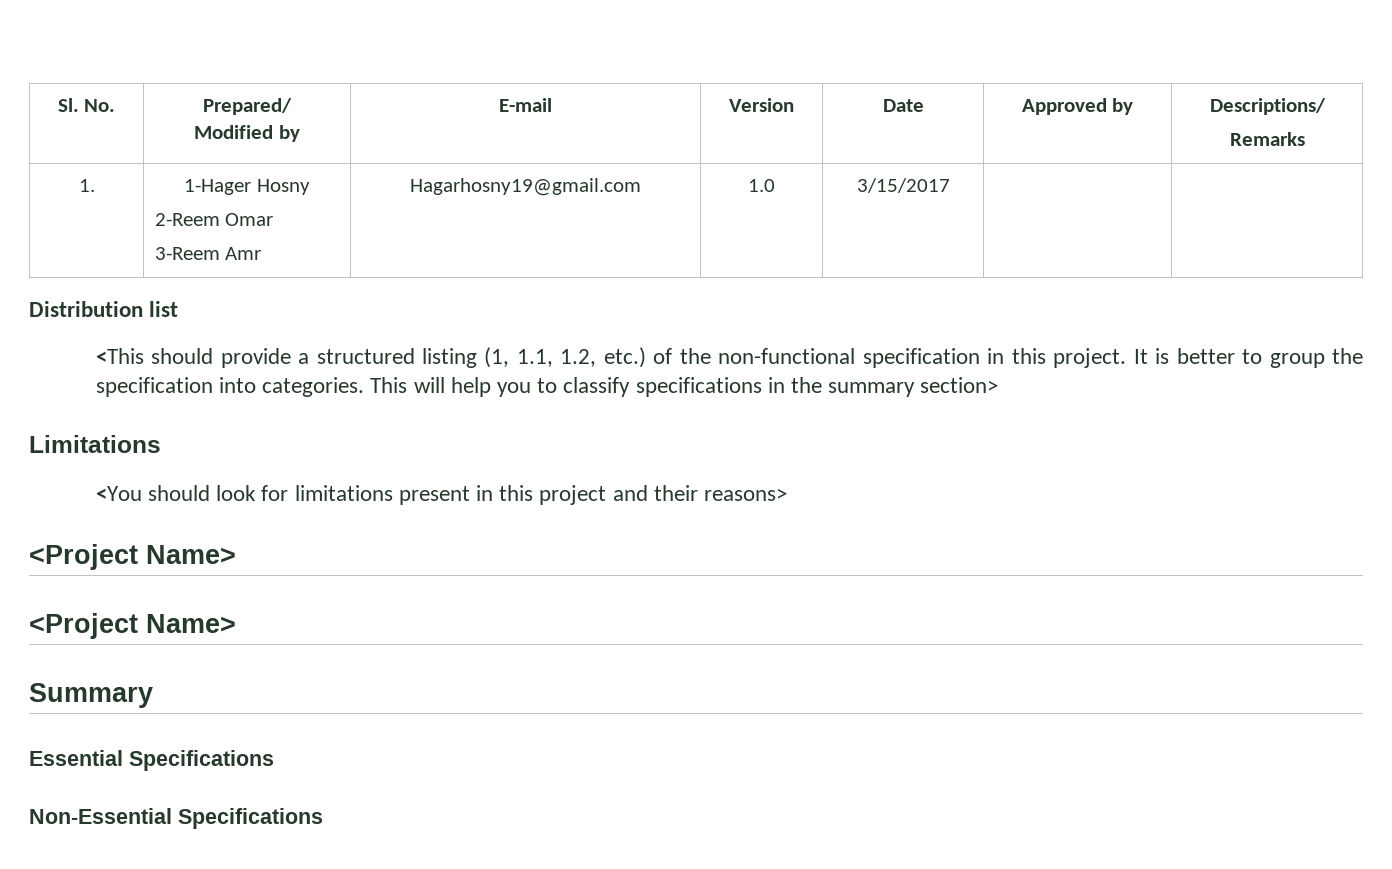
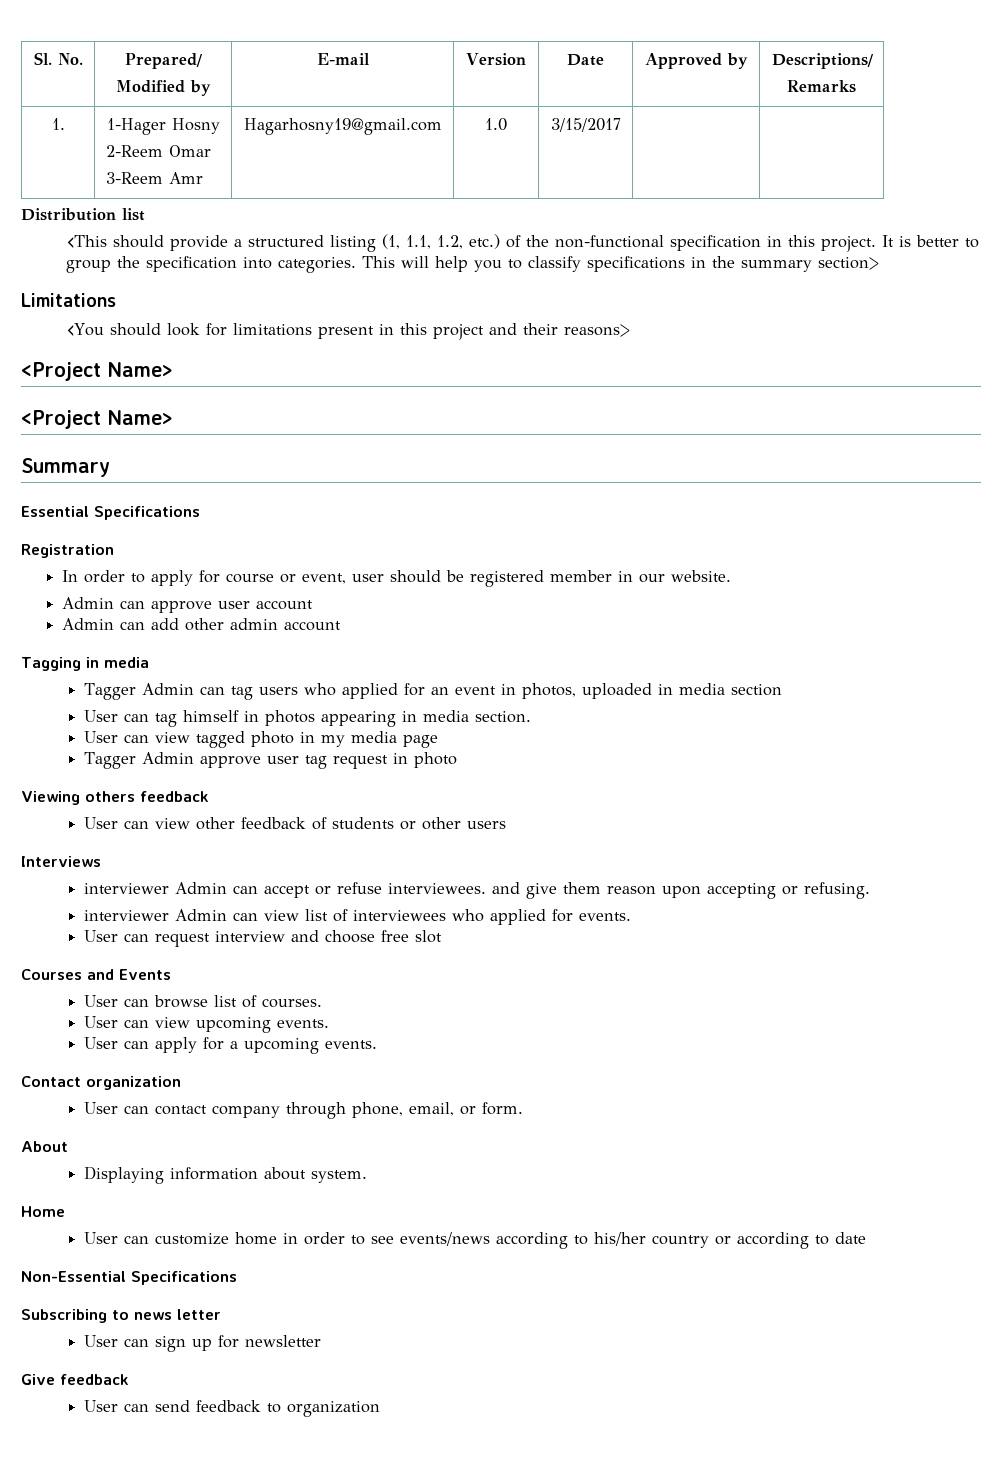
+ Registration
+ In order to apply for course or event, user should be registered member in our website.
+ Admin can approve user account
+ Admin can add other admin account
+ Tagging in media
+ Tagger Admin can tag users who applied for an event in photos, uploaded in media section
+ User can tag himself in photos appearing in media section.
+ User can view tagged photo in my media page
+ Tagger Admin approve user tag request in photo
+ Viewing others feedback
+ User can view other feedback of students or other users
+ Interviews
+ interviewer Admin can accept or refuse interviewees. and give them reason upon accepting or refusing.
+ interviewer Admin can view list of interviewees who applied for events.
+ User can request interview and choose free slot
+ Courses and Events
+ User can browse list of courses.
+ User can view upcoming events.
+ User can apply for a upcoming events.
+ Contact organization
+ User can contact company through phone, email, or form.
+ About
+ Displaying information about system.
+ Home
+ User can customize home in order to see events/news according to his/her country or according to date
  Non-Essential Specifications
+ Subscribing to news letter
+ User can sign up for newsletter
+ Give feedback
+ User can send feedback to organization

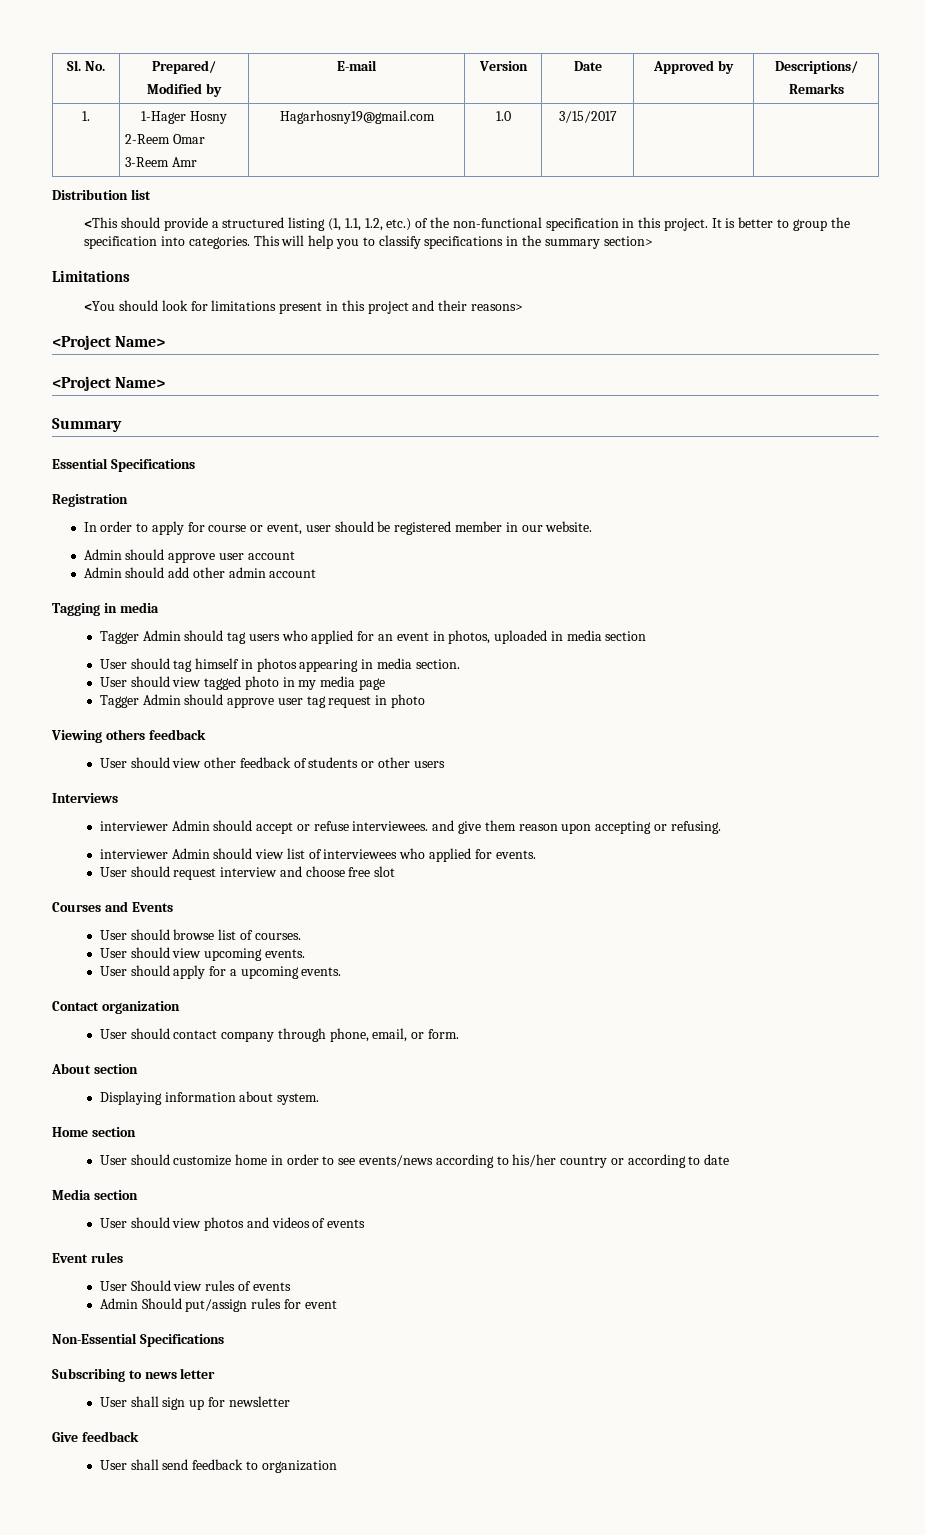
- Admin can approve user account
+ Admin should approve user account
- Admin can add other admin account
+ Admin should add other admin account
- Tagger Admin can tag users who applied for an event in photos, uploaded in media section
+ Tagger Admin should tag users who applied for an event in photos, uploaded in media section
- User can tag himself in photos appearing in media section.
+ User should tag himself in photos appearing in media section.
- User can view tagged photo in my media page
+ User should view tagged photo in my media page
- Tagger Admin approve user tag request in photo
+ Tagger Admin should approve user tag request in photo
- User can view other feedback of students or other users
+ User should view other feedback of students or other users
- interviewer Admin can accept or refuse interviewees. and give them reason upon accepting or refusing.
+ interviewer Admin should accept or refuse interviewees. and give them reason upon accepting or refusing.
- interviewer Admin can view list of interviewees who applied for events.
+ interviewer Admin should view list of interviewees who applied for events.
- User can request interview and choose free slot
+ User should request interview and choose free slot
- User can browse list of courses.
+ User should browse list of courses.
- User can view upcoming events.
+ User should view upcoming events.
- User can apply for a upcoming events.
+ User should apply for a upcoming events.
- User can contact company through phone, email, or form.
+ User should contact company through phone, email, or form.
- About
+ About section
- Home
- User can customize home in order to see events/news according to his/her country or according to date
+ Home section
+ User should customize home in order to see events/news according to his/her country or according to date
+ Media section
+ User should view photos and videos of events
+ Event rules
+ User Should view rules of events
+ Admin Should put/assign rules for event
- User can sign up for newsletter
+ User shall sign up for newsletter
- User can send feedback to organization
+ User shall send feedback to organization

